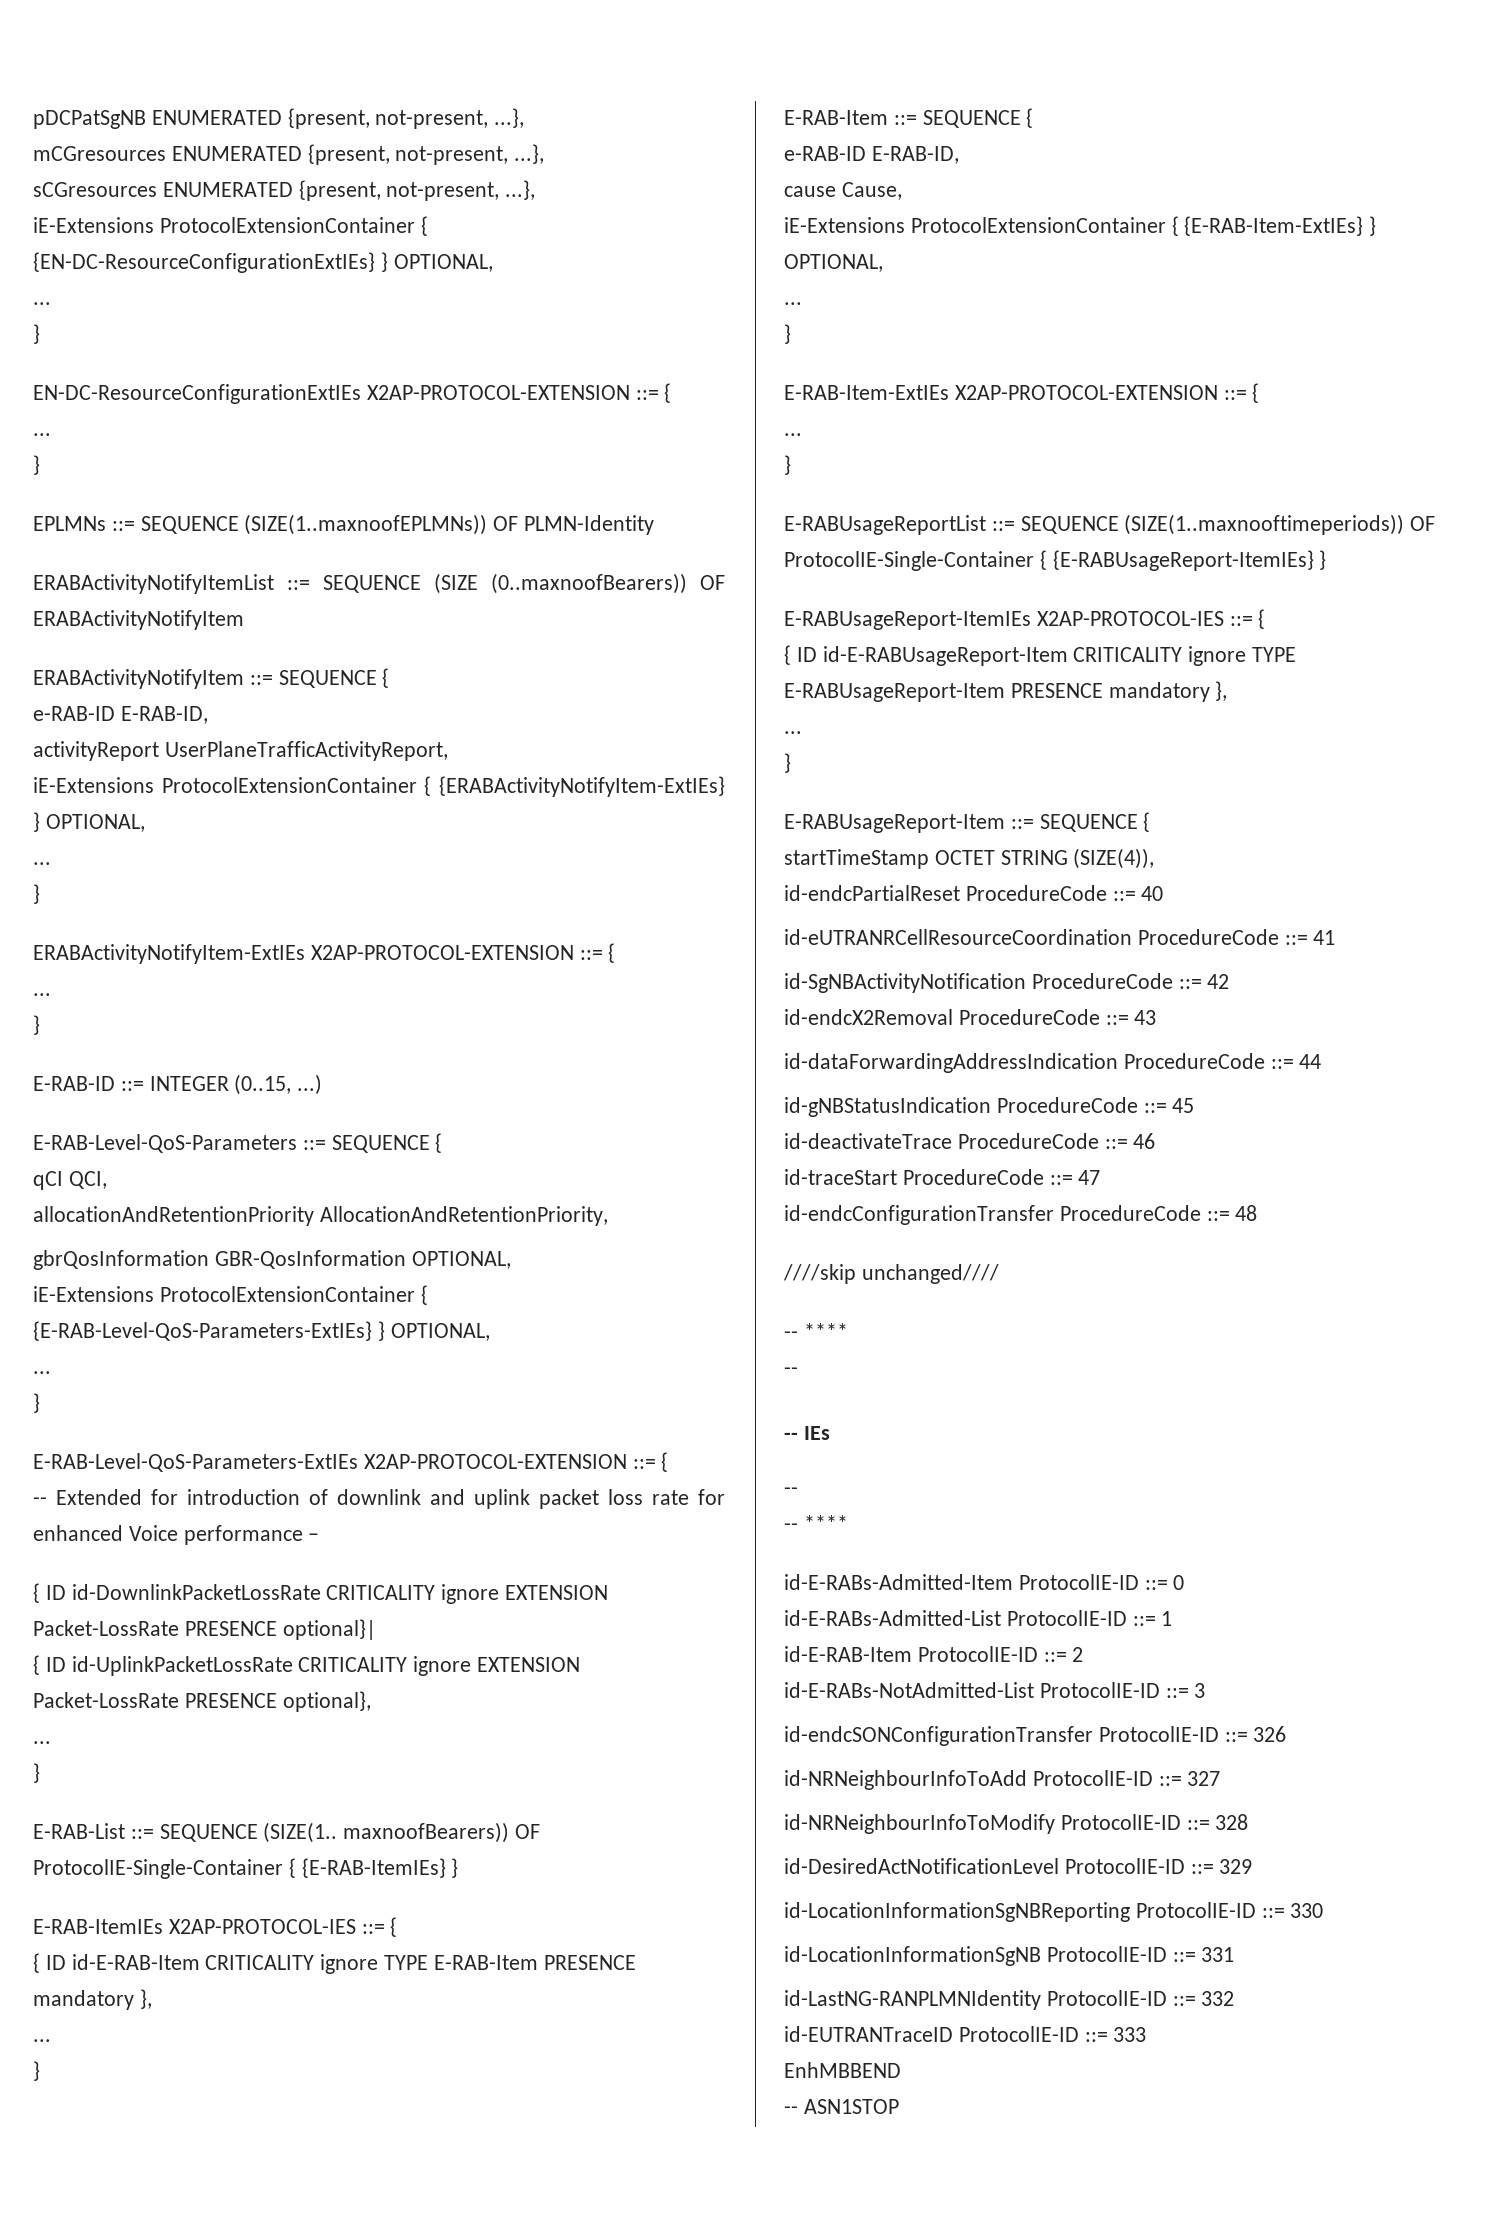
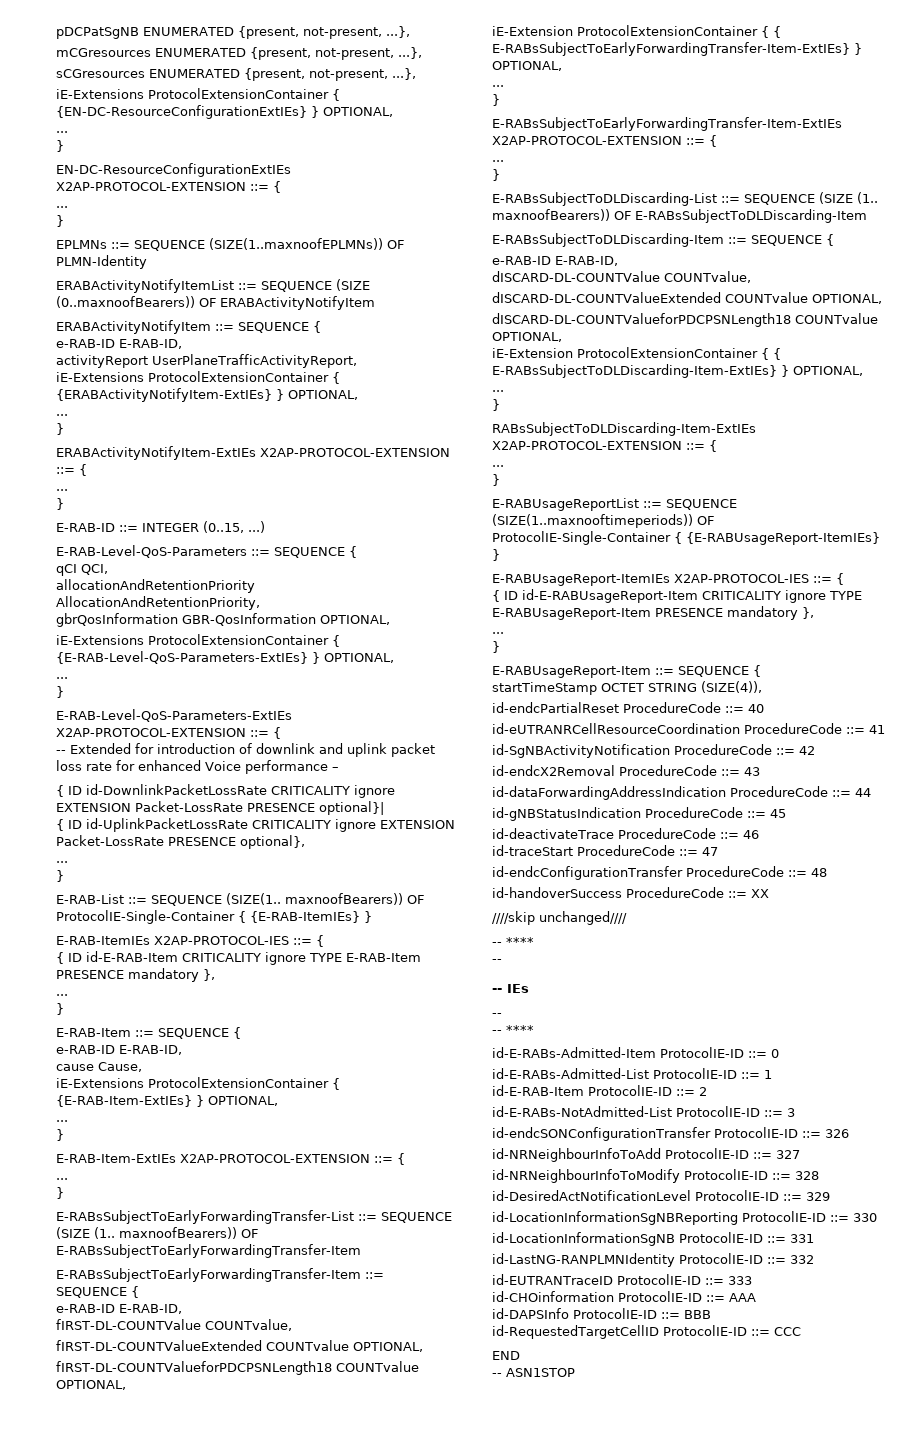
+ E-RABsSubjectToEarlyForwardingTransfer-List ::= SEQUENCE (SIZE (1.. maxnoofBearers)) OF E-RABsSubjectToEarlyForwardingTransfer-Item
+ E-RABsSubjectToEarlyForwardingTransfer-Item ::= SEQUENCE {
+ e-RAB-ID E-RAB-ID,
+ fIRST-DL-COUNTValue COUNTvalue,
+ fIRST-DL-COUNTValueExtended COUNTvalue OPTIONAL,
+ fIRST-DL-COUNTValueforPDCPSNLength18 COUNTvalue OPTIONAL,
+ iE-Extension ProtocolExtensionContainer { { E-RABsSubjectToEarlyForwardingTransfer-Item-ExtIEs} } OPTIONAL,
+ ...
+ }
+ E-RABsSubjectToEarlyForwardingTransfer-Item-ExtIEs X2AP-PROTOCOL-EXTENSION ::= {
+ ...
+ }
+ E-RABsSubjectToDLDiscarding-List ::= SEQUENCE (SIZE (1.. maxnoofBearers)) OF E-RABsSubjectToDLDiscarding-Item
+ E-RABsSubjectToDLDiscarding-Item ::= SEQUENCE {
+ e-RAB-ID E-RAB-ID,
+ dISCARD-DL-COUNTValue COUNTvalue,
+ dISCARD-DL-COUNTValueExtended COUNTvalue OPTIONAL,
+ dISCARD-DL-COUNTValueforPDCPSNLength18 COUNTvalue OPTIONAL,
+ iE-Extension ProtocolExtensionContainer { { E-RABsSubjectToDLDiscarding-Item-ExtIEs} } OPTIONAL,
+ ...
+ }
+ RABsSubjectToDLDiscarding-Item-ExtIEs X2AP-PROTOCOL-EXTENSION ::= {
+ ...
+ }
+ id-handoverSuccess ProcedureCode ::= XX
- EnhMBBEND
+ id-CHOinformation ProtocolIE-ID ::= AAA
+ id-DAPSInfo ProtocolIE-ID ::= BBB
+ id-RequestedTargetCellID ProtocolIE-ID ::= CCC
+ END

